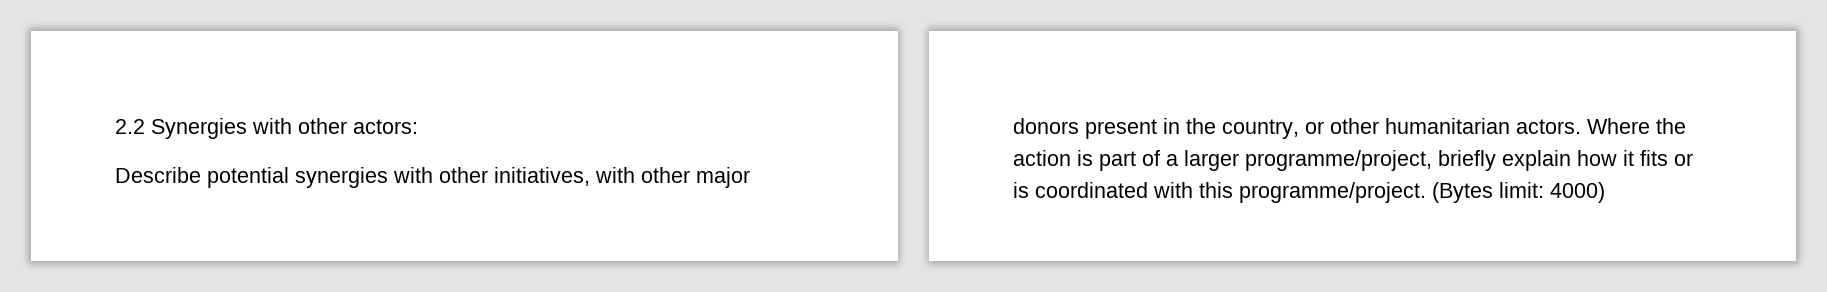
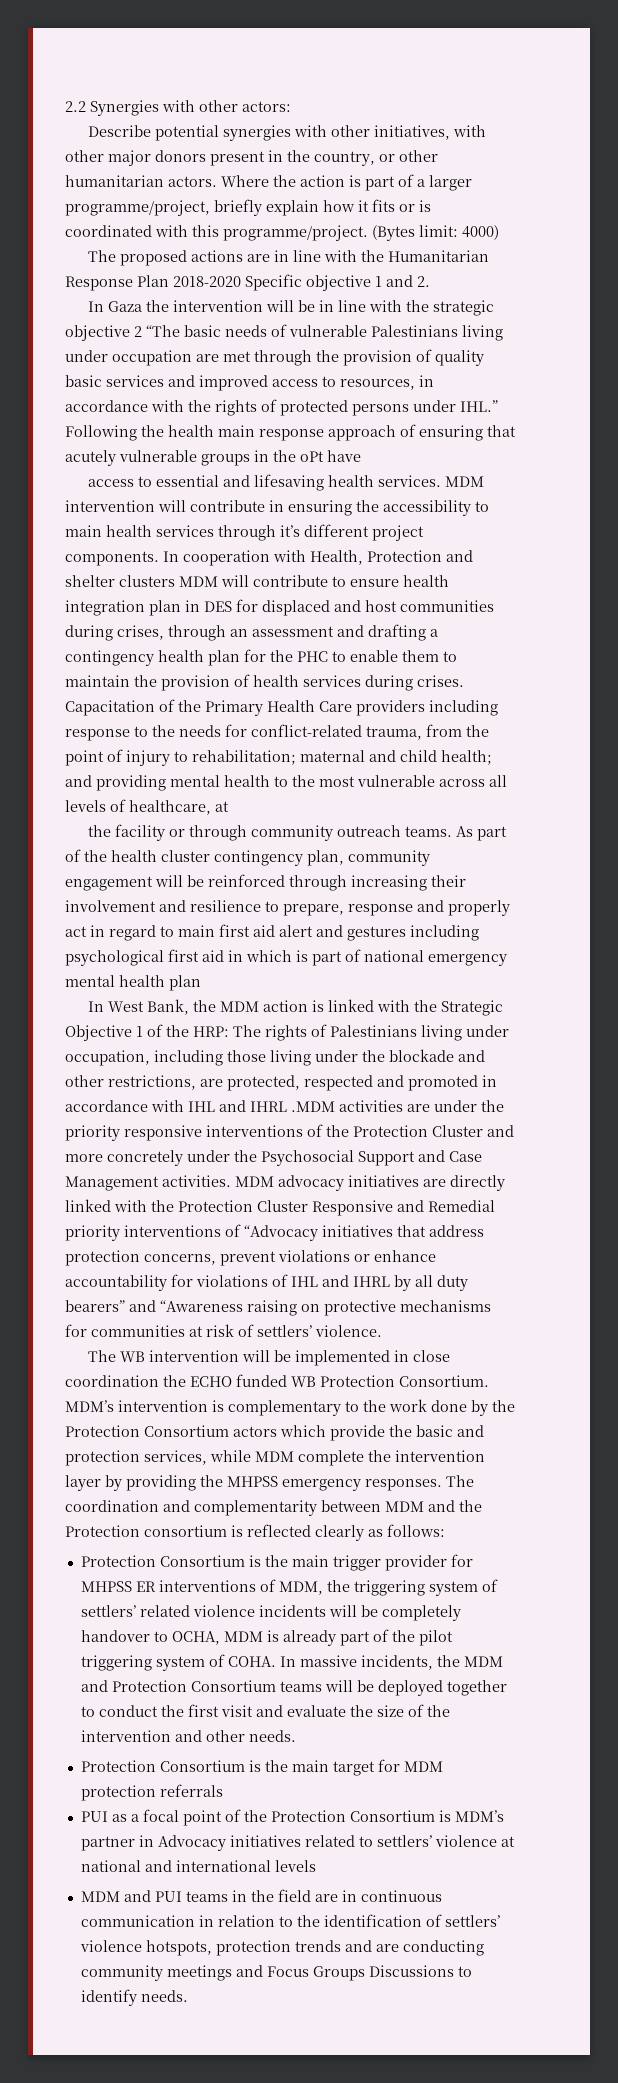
+ The proposed actions are in line with the Humanitarian Response Plan 2018-2020 Specific objective 1 and 2.
+ In Gaza the intervention will be in line with the strategic objective 2 “The basic needs of vulnerable Palestinians living under occupation are met through the provision of quality basic services and improved access to resources, in accordance with the rights of protected persons under IHL.” Following the health main response approach of ensuring that acutely vulnerable groups in the oPt have
+ access to essential and lifesaving health services. MDM intervention will contribute in ensuring the accessibility to main health services through it’s different project components. In cooperation with Health, Protection and shelter clusters MDM will contribute to ensure health integration plan in DES for displaced and host communities during crises, through an assessment and drafting a contingency health plan for the PHC to enable them to maintain the provision of health services during crises. Capacitation of the Primary Health Care providers including response to the needs for conflict-related trauma, from the point of injury to rehabilitation; maternal and child health; and providing mental health to the most vulnerable across all levels of healthcare, at
+ the facility or through community outreach teams. As part of the health cluster contingency plan, community engagement will be reinforced through increasing their involvement and resilience to prepare, response and properly act in regard to main first aid alert and gestures including psychological first aid in which is part of national emergency mental health plan
+ In West Bank, the MDM action is linked with the Strategic Objective 1 of the HRP: The rights of Palestinians living under occupation, including those living under the blockade and other restrictions, are protected, respected and promoted in accordance with IHL and IHRL .MDM activities are under the priority responsive interventions of the Protection Cluster and more concretely under the Psychosocial Support and Case Management activities. MDM advocacy initiatives are directly linked with the Protection Cluster Responsive and Remedial priority interventions of “Advocacy initiatives that address protection concerns, prevent violations or enhance accountability for violations of IHL and IHRL by all duty bearers” and “Awareness raising on protective mechanisms for communities at risk of settlers’ violence.
+ The WB intervention will be implemented in close coordination the ECHO funded WB Protection Consortium. MDM’s intervention is complementary to the work done by the Protection Consortium actors which provide the basic and protection services, while MDM complete the intervention layer by providing the MHPSS emergency responses. The coordination and complementarity between MDM and the Protection consortium is reflected clearly as follows:
+ Protection Consortium is the main trigger provider for MHPSS ER interventions of MDM, the triggering system of settlers’ related violence incidents will be completely handover to OCHA, MDM is already part of the pilot triggering system of COHA. In massive incidents, the MDM and Protection Consortium teams will be deployed together to conduct the first visit and evaluate the size of the intervention and other needs.
+ Protection Consortium is the main target for MDM protection referrals
+ PUI as a focal point of the Protection Consortium is MDM’s partner in Advocacy initiatives related to settlers’ violence at national and international levels
+ MDM and PUI teams in the field are in continuous communication in relation to the identification of settlers’ violence hotspots, protection trends and are conducting community meetings and Focus Groups Discussions to identify needs.

